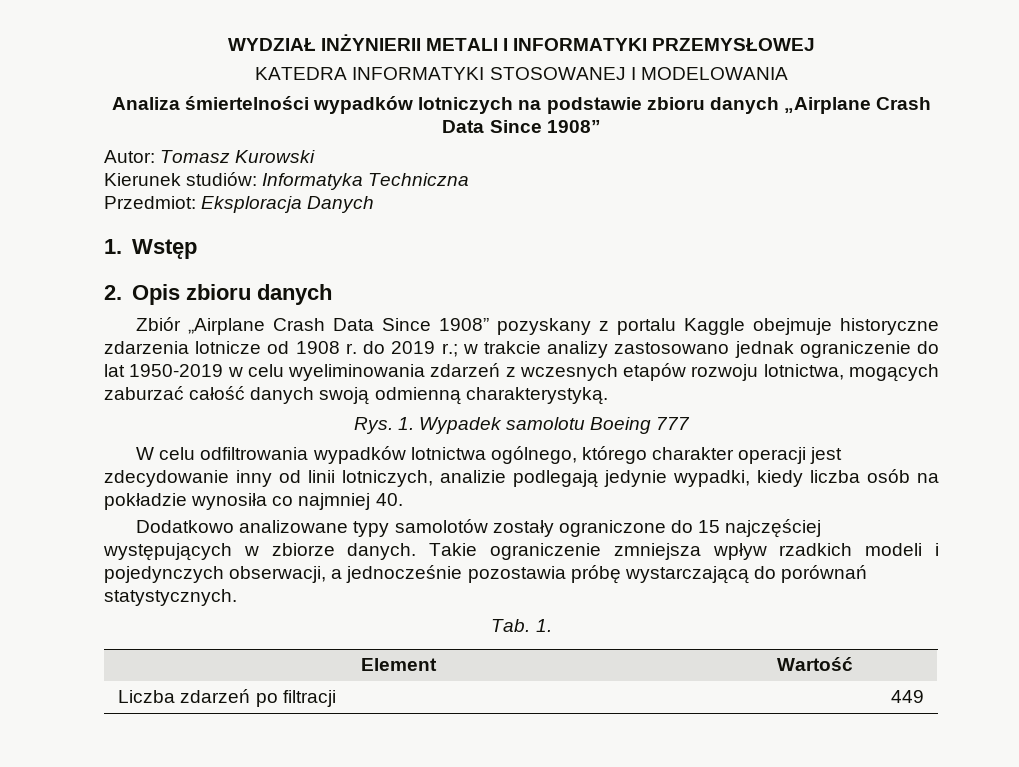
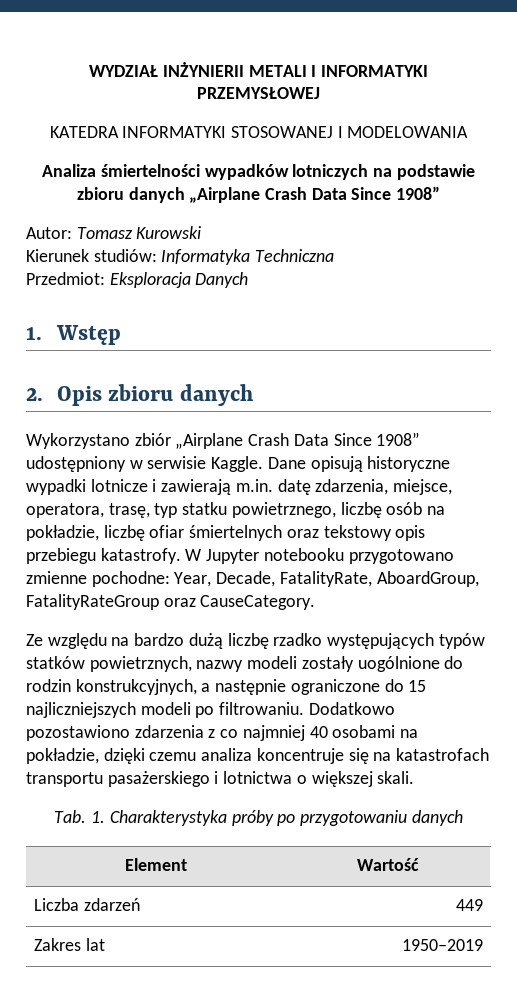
- Zbiór „Airplane Crash Data Since 1908” pozyskany z portalu Kaggle obejmuje historyczne zdarzenia lotnicze od 1908 r. do 2019 r.; w trakcie analizy zastosowano jednak ograniczenie do lat 1950-2019 w celu wyeliminowania zdarzeń z wczesnych etapów rozwoju lotnictwa, mogących zaburzać całość danych swoją odmienną charakterystyką.
- Rys. 1. Wypadek samolotu Boeing 777
- W celu odfiltrowania wypadków lotnictwa ogólnego, którego charakter operacji jest zdecydowanie inny od linii lotniczych, analizie podlegają jedynie wypadki, kiedy liczba osób na pokładzie wynosiła co najmniej 40.
- Dodatkowo analizowane typy samolotów zostały ograniczone do 15 najczęściej występujących w zbiorze danych. Takie ograniczenie zmniejsza wpływ rzadkich modeli i pojedynczych obserwacji, a jednocześnie pozostawia próbę wystarczającą do porównań statystycznych.
- Tab. 1.
+ Wykorzystano zbiór „Airplane Crash Data Since 1908” udostępniony w serwisie Kaggle. Dane opisują historyczne wypadki lotnicze i zawierają m.in. datę zdarzenia, miejsce, operatora, trasę, typ statku powietrznego, liczbę osób na pokładzie, liczbę ofiar śmiertelnych oraz tekstowy opis przebiegu katastrofy. W Jupyter notebooku przygotowano zmienne pochodne: Year, Decade, FatalityRate, AboardGroup, FatalityRateGroup oraz CauseCategory.
+ Ze względu na bardzo dużą liczbę rzadko występujących typów statków powietrznych, nazwy modeli zostały uogólnione do rodzin konstrukcyjnych, a następnie ograniczone do 15 najliczniejszych modeli po filtrowaniu. Dodatkowo pozostawiono zdarzenia z co najmniej 40 osobami na pokładzie, dzięki czemu analiza koncentruje się na katastrofach transportu pasażerskiego i lotnictwa o większej skali.
+ Tab. 1. Charakterystyka próby po przygotowaniu danych
- Liczba zdarzeń po filtracji | 449
+ Liczba zdarzeń | 449
+ Zakres lat | 1950–2019

